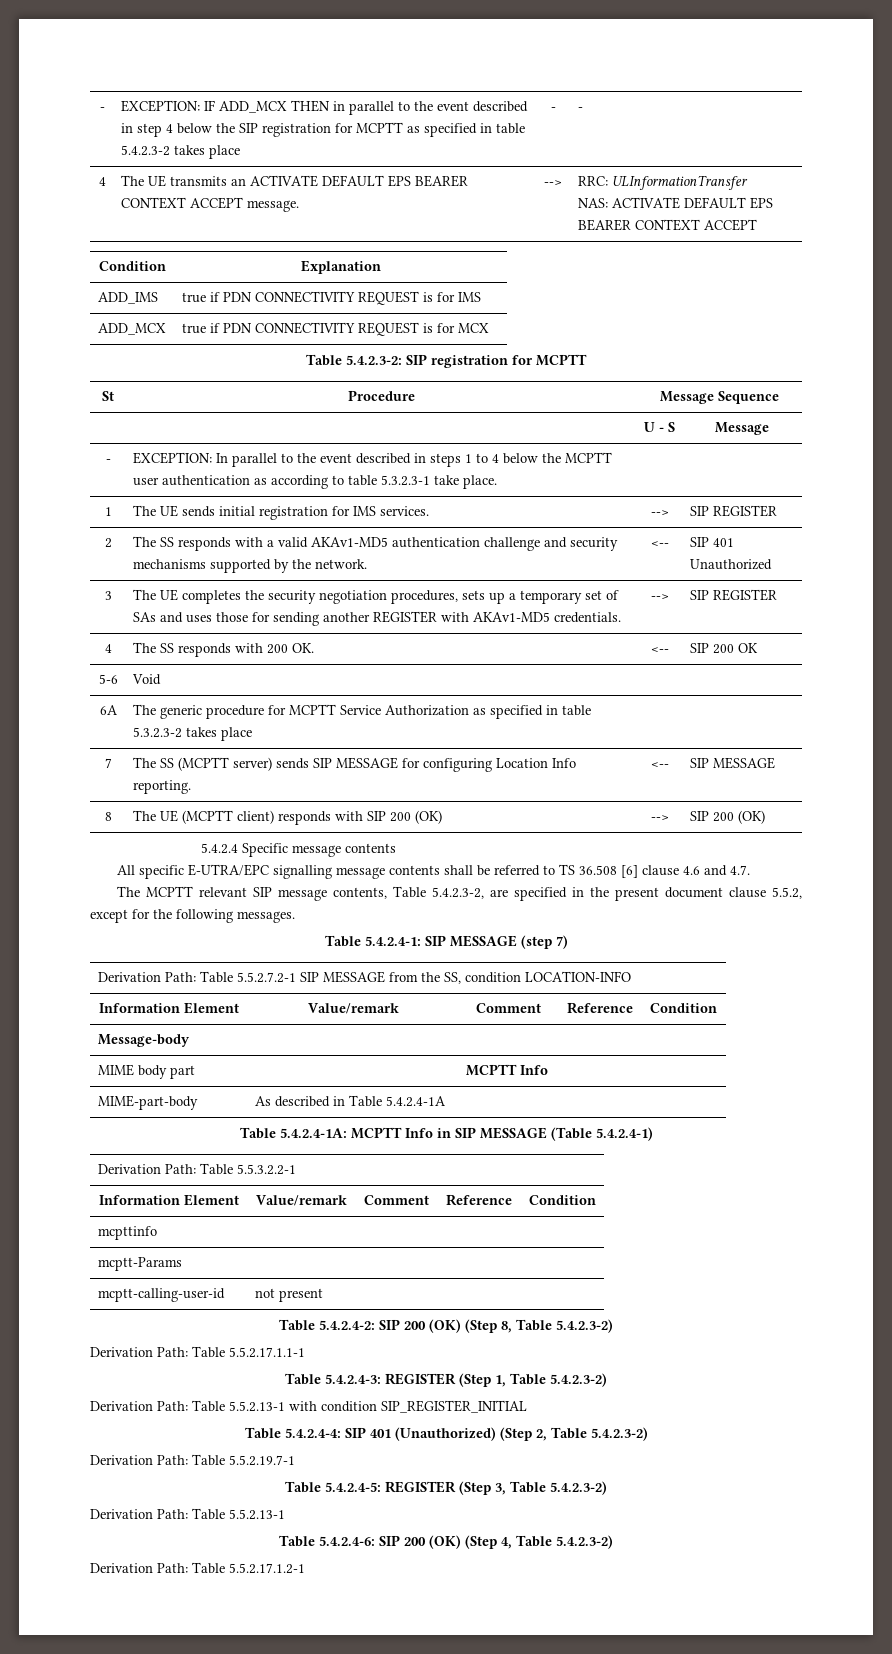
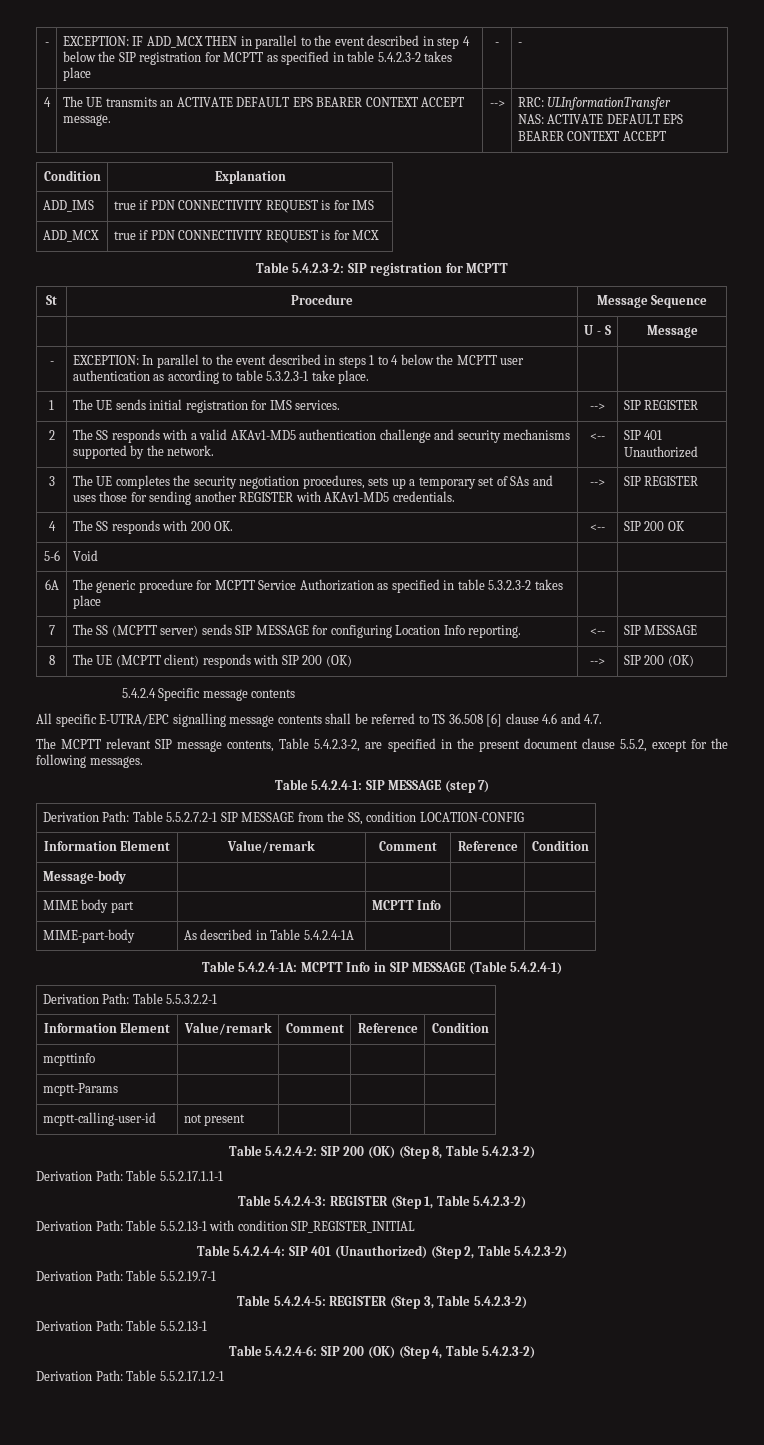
- Derivation Path: Table 5.5.2.7.2-1 SIP MESSAGE from the SS, condition LOCATION-INFO
+ Derivation Path: Table 5.5.2.7.2-1 SIP MESSAGE from the SS, condition LOCATION-CONFIG

